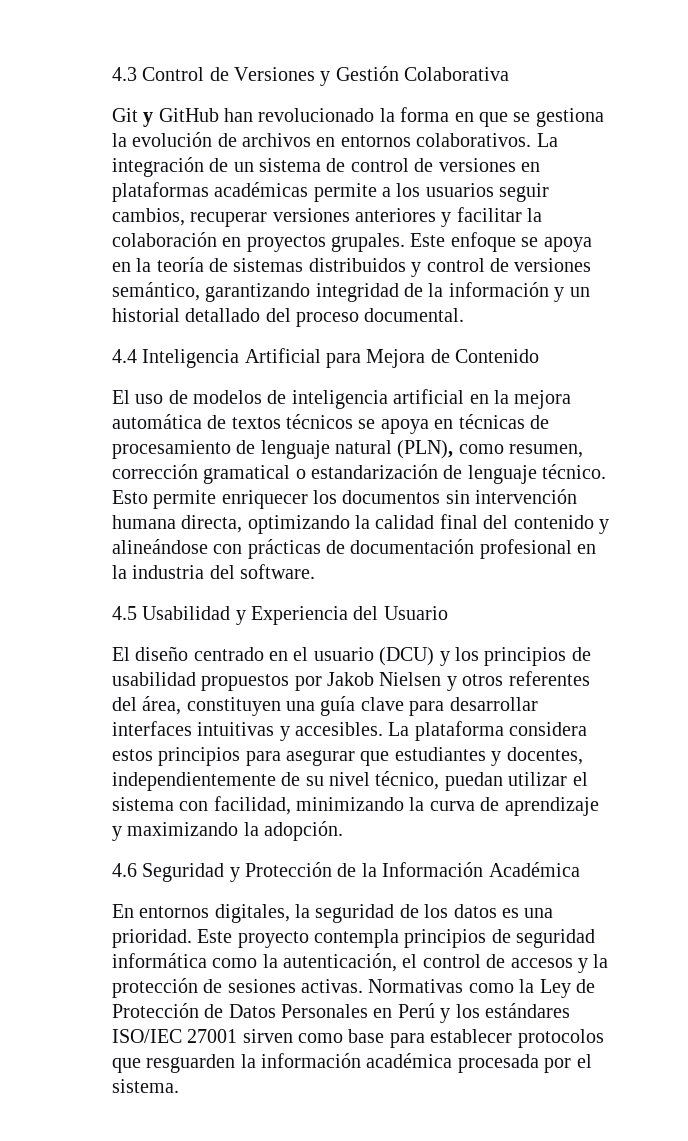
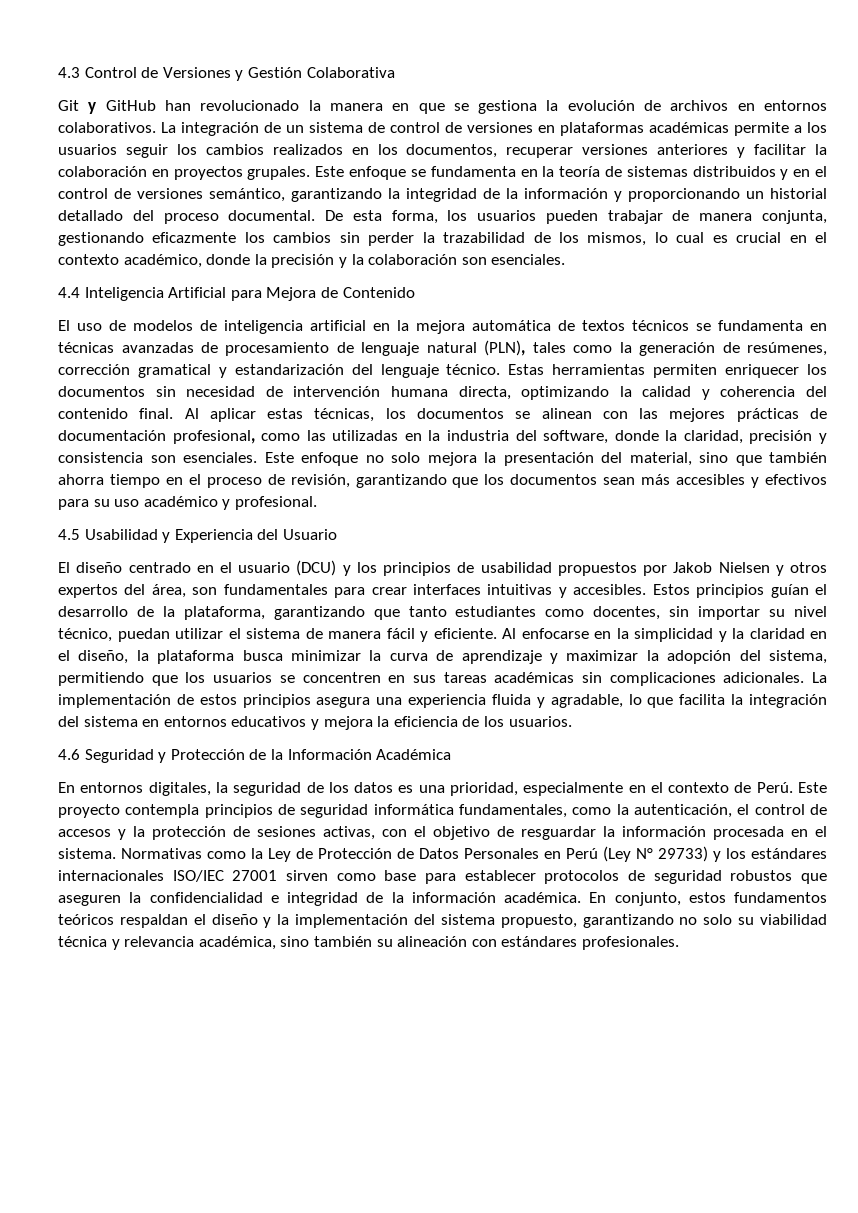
- Git y GitHub han revolucionado la forma en que se gestiona la evolución de archivos en entornos colaborativos.
+ Git y GitHub han revolucionado la manera en que se gestiona la evolución de archivos en entornos colaborativos.
- La integración de un sistema de control de versiones en plataformas académicas permite a los usuarios seguir cambios, recuperar versiones anteriores y facilitar la colaboración en proyectos grupales.
+ La integración de un sistema de control de versiones en plataformas académicas permite a los usuarios seguir los cambios realizados en los documentos, recuperar versiones anteriores y facilitar la colaboración en proyectos grupales.
- Este enfoque se apoya en la teoría de sistemas distribuidos y control de versiones semántico, garantizando integridad de la información y un historial detallado del proceso documental.
+ Este enfoque se fundamenta en la teoría de sistemas distribuidos y en el control de versiones semántico, garantizando la integridad de la información y proporcionando un historial detallado del proceso documental. De esta forma, los usuarios pueden trabajar de manera conjunta, gestionando eficazmente los cambios sin perder la trazabilidad de los mismos, lo cual es crucial en el contexto académico, donde la precisión y la colaboración son esenciales.
- El uso de modelos de inteligencia artificial en la mejora automática de textos técnicos se apoya en técnicas de procesamiento de lenguaje natural (PLN), como resumen, corrección gramatical o estandarización de lenguaje técnico. Esto permite enriquecer los documentos sin intervención humana directa, optimizando la calidad final del contenido y alineándose con prácticas de documentación profesional en la industria del software.
+ El uso de modelos de inteligencia artificial en la mejora automática de textos técnicos se fundamenta en técnicas avanzadas de procesamiento de lenguaje natural (PLN), tales como la generación de resúmenes, corrección gramatical y estandarización del lenguaje técnico. Estas herramientas permiten enriquecer los documentos sin necesidad de intervención humana directa, optimizando la calidad y coherencia del contenido final. Al aplicar estas técnicas, los documentos se alinean con las mejores prácticas de documentación profesional, como las utilizadas en la industria del software, donde la claridad, precisión y consistencia son esenciales. Este enfoque no solo mejora la presentación del material, sino que también ahorra tiempo en el proceso de revisión, garantizando que los documentos sean más accesibles y efectivos para su uso académico y profesional.
- El diseño centrado en el usuario (DCU) y los principios de usabilidad propuestos por Jakob Nielsen y otros referentes del área, constituyen una guía clave para desarrollar interfaces intuitivas y accesibles. La plataforma considera estos principios para asegurar que estudiantes y docentes, independientemente de su nivel técnico, puedan utilizar el sistema con facilidad, minimizando la curva de aprendizaje y maximizando la adopción.
+ El diseño centrado en el usuario (DCU) y los principios de usabilidad propuestos por Jakob Nielsen y otros expertos del área, son fundamentales para crear interfaces intuitivas y accesibles. Estos principios guían el desarrollo de la plataforma, garantizando que tanto estudiantes como docentes, sin importar su nivel técnico, puedan utilizar el sistema de manera fácil y eficiente. Al enfocarse en la simplicidad y la claridad en el diseño, la plataforma busca minimizar la curva de aprendizaje y maximizar la adopción del sistema, permitiendo que los usuarios se concentren en sus tareas académicas sin complicaciones adicionales. La implementación de estos principios asegura una experiencia fluida y agradable, lo que facilita la integración del sistema en entornos educativos y mejora la eficiencia de los usuarios.
- En entornos digitales, la seguridad de los datos es una prioridad.
+ En entornos digitales, la seguridad de los datos es una prioridad, especialmente en el contexto de Perú.
- Este proyecto contempla principios de seguridad informática como la autenticación, el control de accesos y la protección de sesiones activas.
+ Este proyecto contempla principios de seguridad informática fundamentales, como la autenticación, el control de accesos y la protección de sesiones activas, con el objetivo de resguardar la información procesada en el sistema.
- Normativas como la Ley de Protección de Datos Personales en Perú y los estándares ISO/IEC 27001 sirven como base para establecer protocolos que resguarden la información académica procesada por el sistema.
+ Normativas como la Ley de Protección de Datos Personales en Perú (Ley N° 29733) y los estándares internacionales ISO/IEC 27001 sirven como base para establecer protocolos de seguridad robustos que aseguren la confidencialidad e integridad de la información académica. En conjunto, estos fundamentos teóricos respaldan el diseño y la implementación del sistema propuesto, garantizando no solo su viabilidad técnica y relevancia académica, sino también su alineación con estándares profesionales.

